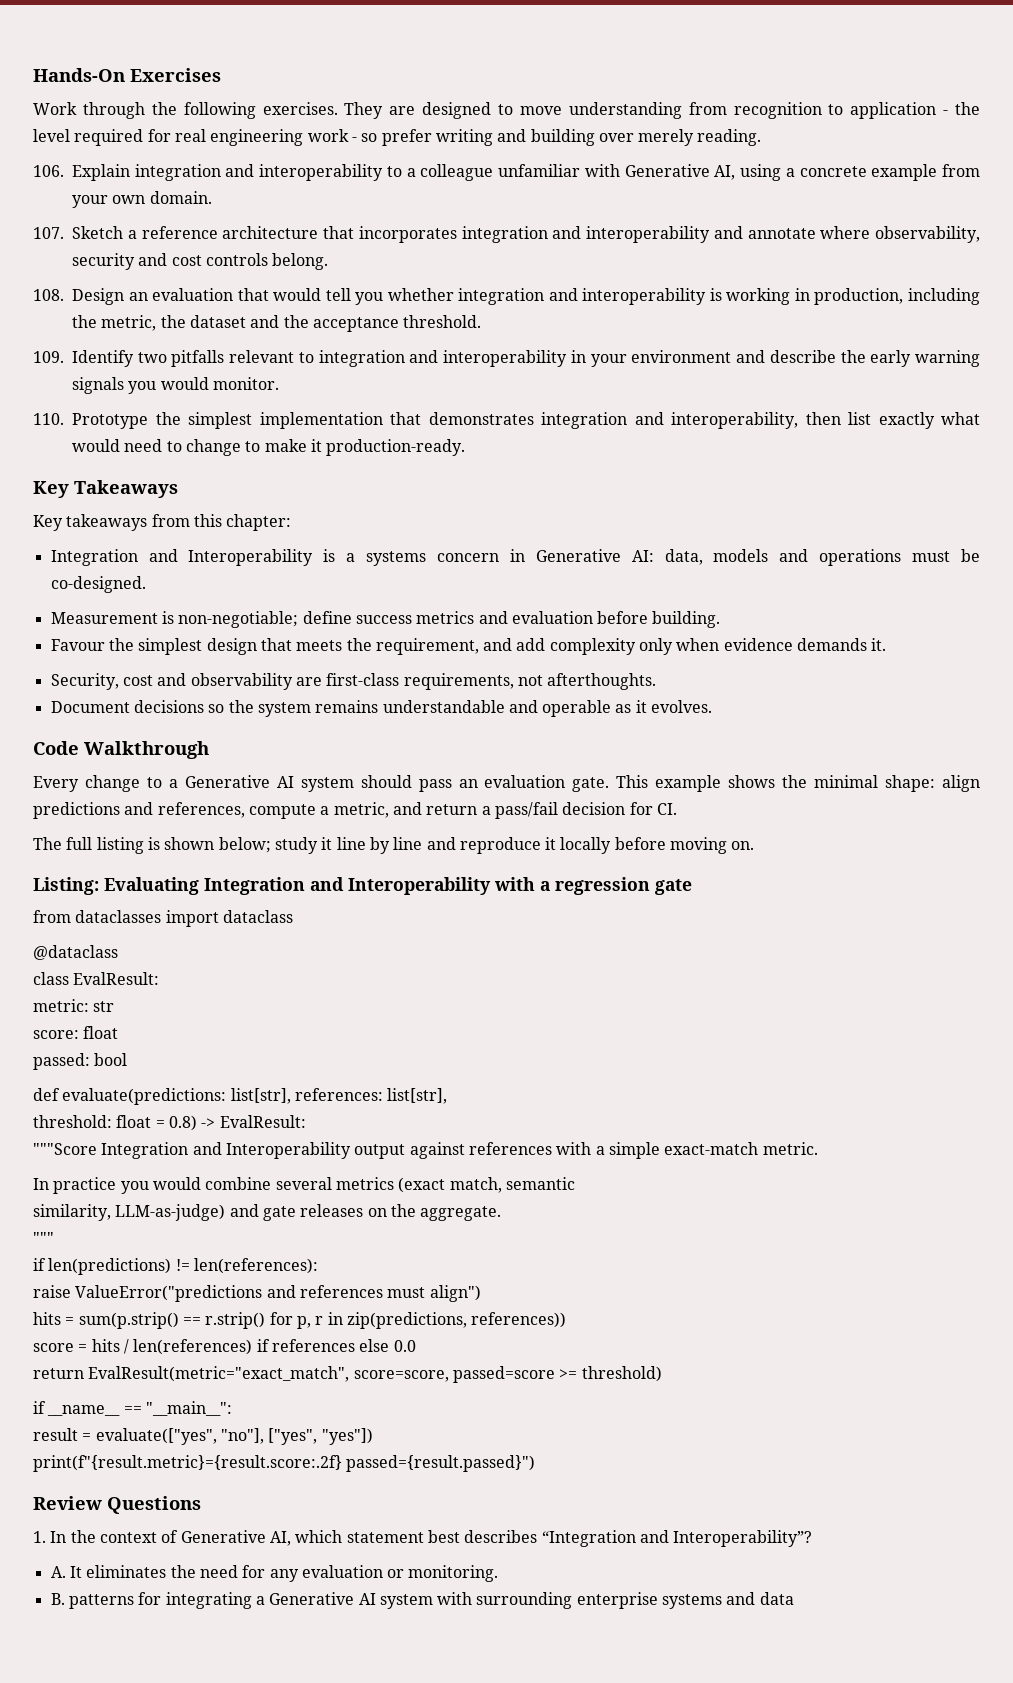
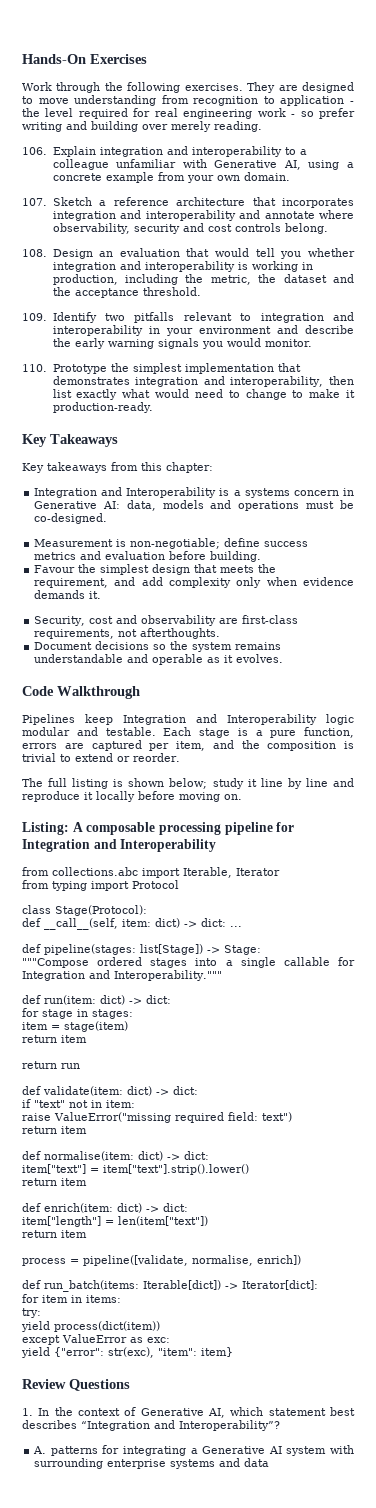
- Every change to a Generative AI system should pass an evaluation gate. This example shows the minimal shape: align predictions and references, compute a metric, and return a pass/fail decision for CI.
+ Pipelines keep Integration and Interoperability logic modular and testable. Each stage is a pure function, errors are captured per item, and the composition is trivial to extend or reorder.
- Listing: Evaluating Integration and Interoperability with a regression gate
- from dataclasses import dataclass
- @dataclass
- class EvalResult:
- metric: str
- score: float
- passed: bool
- def evaluate(predictions: list[str], references: list[str],
- threshold: float = 0.8) -> EvalResult:
- """Score Integration and Interoperability output against references with a simple exact-match metric.
- In practice you would combine several metrics (exact match, semantic
- similarity, LLM-as-judge) and gate releases on the aggregate.
- """
- if len(predictions) != len(references):
- raise ValueError("predictions and references must align")
- hits = sum(p.strip() == r.strip() for p, r in zip(predictions, references))
- score = hits / len(references) if references else 0.0
- return EvalResult(metric="exact_match", score=score, passed=score >= threshold)
- if __name__ == "__main__":
- result = evaluate(["yes", "no"], ["yes", "yes"])
- print(f"{result.metric}={result.score:.2f} passed={result.passed}")
+ Listing: A composable processing pipeline for Integration and Interoperability
+ from collections.abc import Iterable, Iterator
+ from typing import Protocol
+ class Stage(Protocol):
+ def __call__(self, item: dict) -> dict: ...
+ def pipeline(stages: list[Stage]) -> Stage:
+ """Compose ordered stages into a single callable for Integration and Interoperability."""
+ def run(item: dict) -> dict:
+ for stage in stages:
+ item = stage(item)
+ return item
+ return run
+ def validate(item: dict) -> dict:
+ if "text" not in item:
+ raise ValueError("missing required field: text")
+ return item
+ def normalise(item: dict) -> dict:
+ item["text"] = item["text"].strip().lower()
+ return item
+ def enrich(item: dict) -> dict:
+ item["length"] = len(item["text"])
+ return item
+ process = pipeline([validate, normalise, enrich])
+ def run_batch(items: Iterable[dict]) -> Iterator[dict]:
+ for item in items:
+ try:
+ yield process(dict(item))
+ except ValueError as exc:
+ yield {"error": str(exc), "item": item}
- A. It eliminates the need for any evaluation or monitoring.
- B. patterns for integrating a Generative AI system with surrounding enterprise systems and data
+ A. patterns for integrating a Generative AI system with surrounding enterprise systems and data

